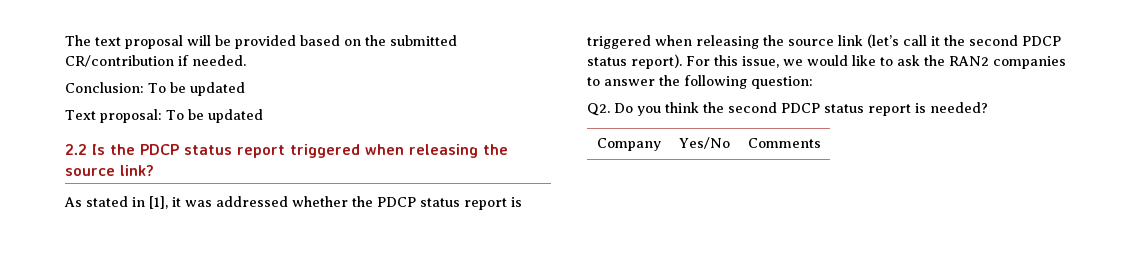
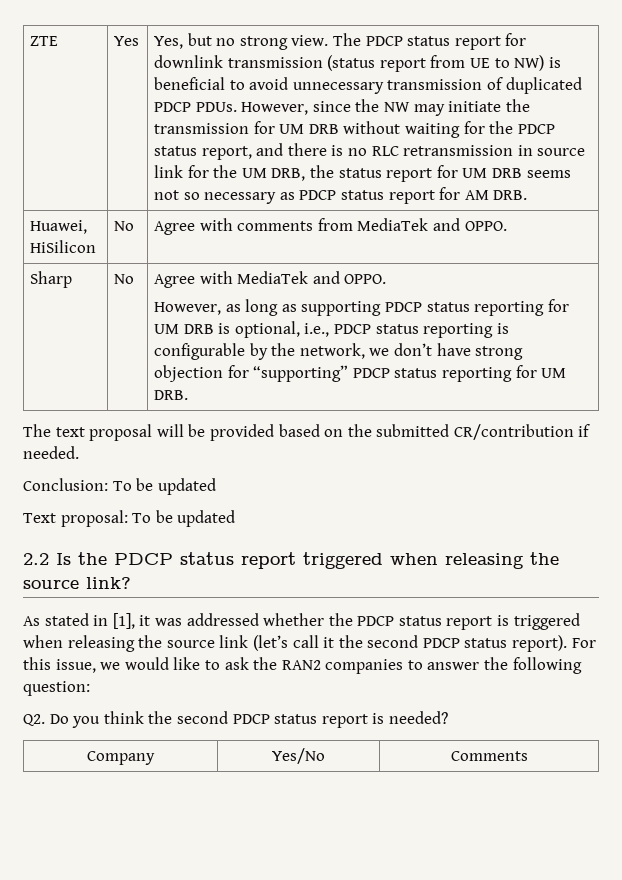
+ ZTE | Yes | Yes, but no strong view. The PDCP status report for downlink transmission (status report from UE to NW) is beneficial to avoid unnecessary transmission of duplicated PDCP PDUs. However, since the NW may initiate the transmission for UM DRB without waiting for the PDCP status report, and there is no RLC retransmission in source link for the UM DRB, the status report for UM DRB seems not so necessary as PDCP status report for AM DRB.
+ Huawei, HiSilicon | No | Agree with comments from MediaTek and OPPO.
+ Sharp | No | Agree with MediaTek and OPPO.
+ However, as long as supporting PDCP status reporting for UM DRB is optional, i.e., PDCP status reporting is configurable by the network, we don’t have strong objection for “supporting” PDCP status reporting for UM DRB.

